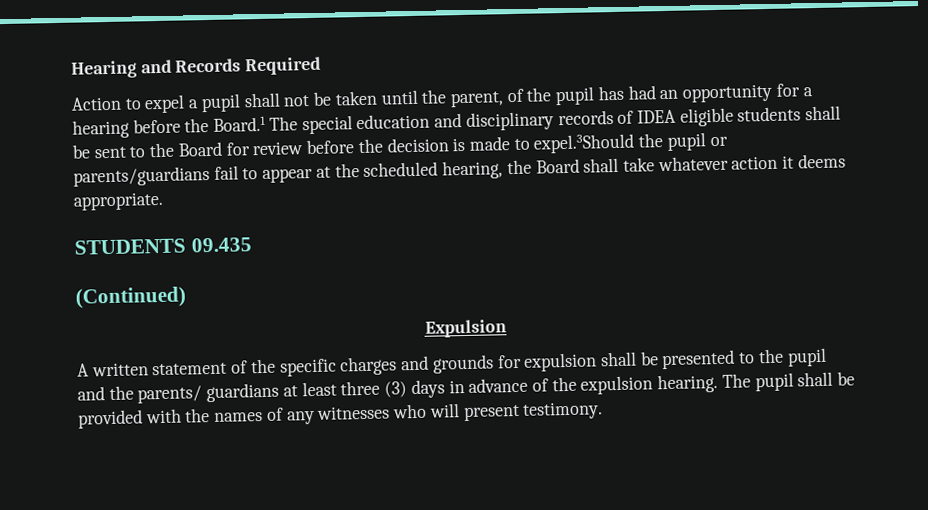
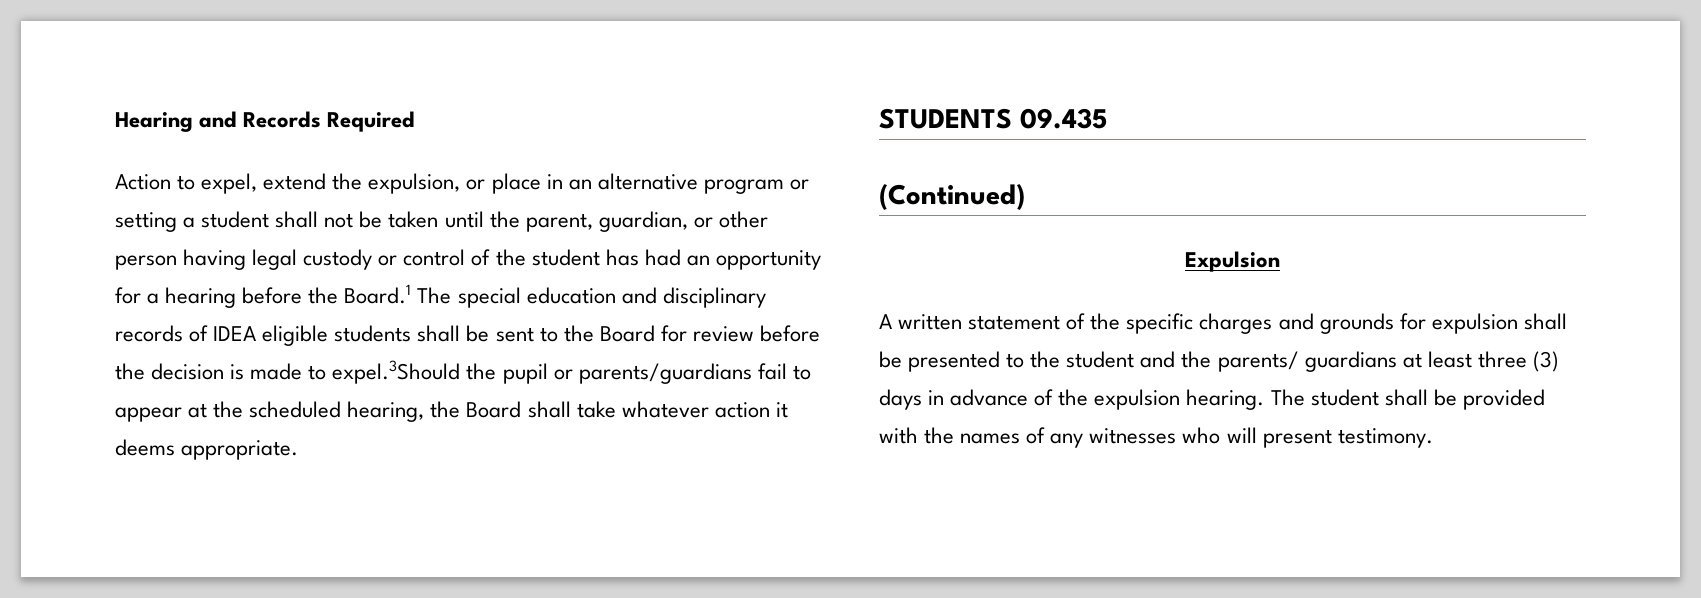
- Action to expel a pupil shall not be taken until the parent, of the pupil has had an opportunity for a hearing before the Board.1 The special education and disciplinary records of IDEA eligible students shall be sent to the Board for review before the decision is made to expel.3Should the pupil or parents/guardians fail to appear at the scheduled hearing, the Board shall take whatever action it deems appropriate.
+ Action to expel, extend the expulsion, or place in an alternative program or setting a student shall not be taken until the parent, guardian, or other person having legal custody or control of the student has had an opportunity for a hearing before the Board.1 The special education and disciplinary records of IDEA eligible students shall be sent to the Board for review before the decision is made to expel.3Should the pupil or parents/guardians fail to appear at the scheduled hearing, the Board shall take whatever action it deems appropriate.
- A written statement of the specific charges and grounds for expulsion shall be presented to the pupil and the parents/ guardians at least three (3) days in advance of the expulsion hearing.
+ A written statement of the specific charges and grounds for expulsion shall be presented to the student and the parents/ guardians at least three (3) days in advance of the expulsion hearing.
- The pupil shall be provided with the names of any witnesses who will present testimony.
+ The student shall be provided with the names of any witnesses who will present testimony.

